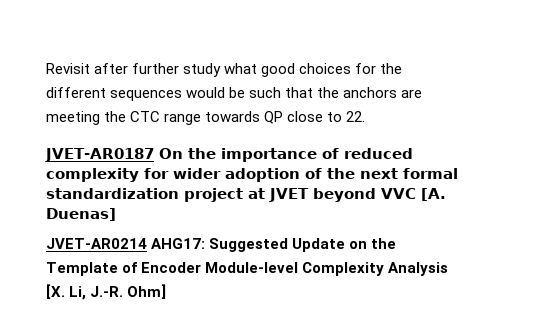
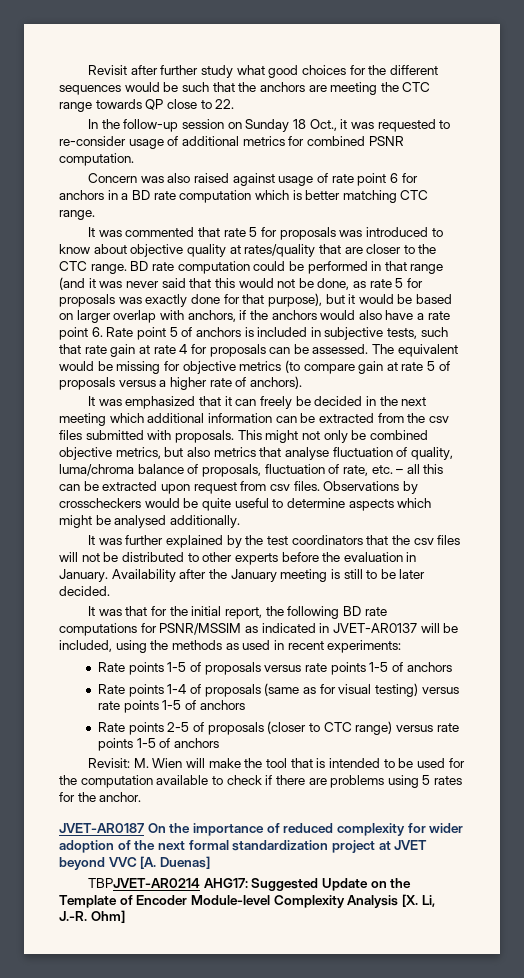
+ In the follow-up session on Sunday 18 Oct., it was requested to re-consider usage of additional metrics for combined PSNR computation.
+ Concern was also raised against usage of rate point 6 for anchors in a BD rate computation which is better matching CTC range.
+ It was commented that rate 5 for proposals was introduced to know about objective quality at rates/quality that are closer to the CTC range. BD rate computation could be performed in that range (and it was never said that this would not be done, as rate 5 for proposals was exactly done for that purpose), but it would be based on larger overlap with anchors, if the anchors would also have a rate point 6. Rate point 5 of anchors is included in subjective tests, such that rate gain at rate 4 for proposals can be assessed. The equivalent would be missing for objective metrics (to compare gain at rate 5 of proposals versus a higher rate of anchors).
+ It was emphasized that it can freely be decided in the next meeting which additional information can be extracted from the csv files submitted with proposals. This might not only be combined objective metrics, but also metrics that analyse fluctuation of quality, luma/chroma balance of proposals, fluctuation of rate, etc. – all this can be extracted upon request from csv files. Observations by crosscheckers would be quite useful to determine aspects which might be analysed additionally.
+ It was further explained by the test coordinators that the csv files will not be distributed to other experts before the evaluation in January. Availability after the January meeting is still to be later decided.
+ It was that for the initial report, the following BD rate computations for PSNR/MSSIM as indicated in JVET-AR0137 will be included, using the methods as used in recent experiments:
+ Rate points 1-5 of proposals versus rate points 1-5 of anchors
+ Rate points 1-4 of proposals (same as for visual testing) versus rate points 1-5 of anchors
+ Rate points 2-5 of proposals (closer to CTC range) versus rate points 1-5 of anchors
+ Revisit: M. Wien will make the tool that is intended to be used for the computation available to check if there are problems using 5 rates for the anchor.
- JVET-AR0214 AHG17: Suggested Update on the Template of Encoder Module-level Complexity Analysis [X. Li, J.-R. Ohm]
+ TBPJVET-AR0214 AHG17: Suggested Update on the Template of Encoder Module-level Complexity Analysis [X. Li, J.-R. Ohm]

